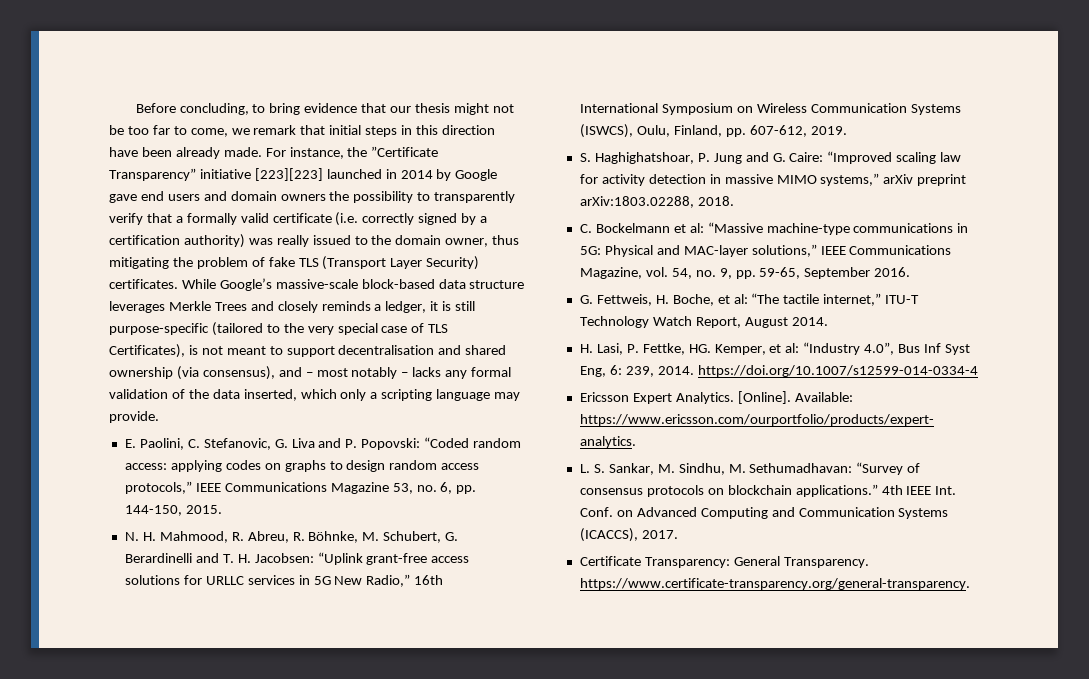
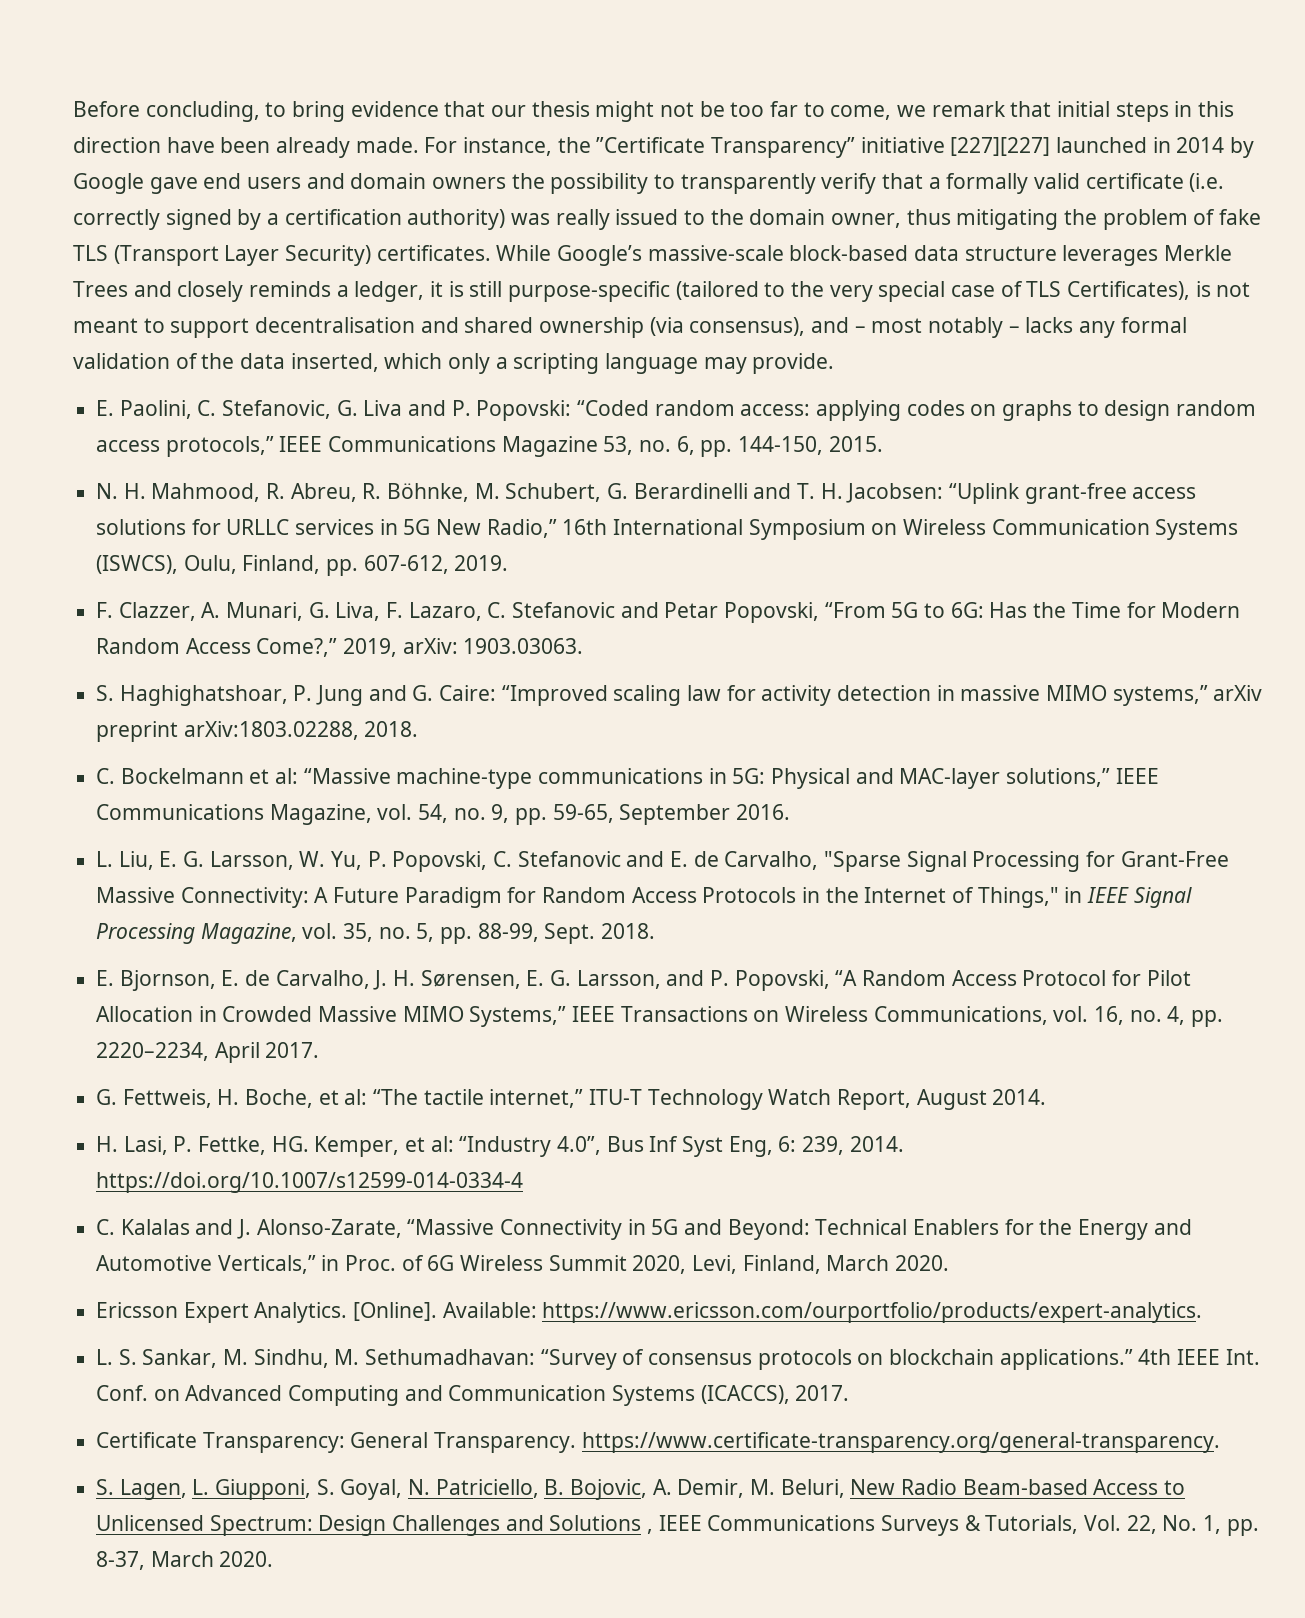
- For instance, the ”Certificate Transparency” initiative [223][223] launched in 2014 by Google gave end users and domain owners the possibility to transparently verify that a formally valid certificate (i.e. correctly signed by a certification authority) was really issued to the domain owner, thus mitigating the problem of fake TLS (Transport Layer Security) certificates.
+ For instance, the ”Certificate Transparency” initiative [227][227] launched in 2014 by Google gave end users and domain owners the possibility to transparently verify that a formally valid certificate (i.e. correctly signed by a certification authority) was really issued to the domain owner, thus mitigating the problem of fake TLS (Transport Layer Security) certificates.
+ F. Clazzer, A. Munari, G. Liva, F. Lazaro, C. Stefanovic and Petar Popovski, “From 5G to 6G: Has the Time for Modern Random Access Come?,” 2019, arXiv: 1903.03063.
+ L. Liu, E. G. Larsson, W. Yu, P. Popovski, C. Stefanovic and E. de Carvalho, "Sparse Signal Processing for Grant-Free Massive Connectivity: A Future Paradigm for Random Access Protocols in the Internet of Things," in IEEE Signal Processing Magazine, vol. 35, no. 5, pp. 88-99, Sept. 2018.
+ E. Bjornson, E. de Carvalho, J. H. Sørensen, E. G. Larsson, and P. Popovski, “A Random Access Protocol for Pilot Allocation in Crowded Massive MIMO Systems,” IEEE Transactions on Wireless Communications, vol. 16, no. 4, pp. 2220–2234, April 2017.
+ C. Kalalas and J. Alonso-Zarate, “Massive Connectivity in 5G and Beyond: Technical Enablers for the Energy and Automotive Verticals,” in Proc. of 6G Wireless Summit 2020, Levi, Finland, March 2020.
+ S. Lagen, L. Giupponi, S. Goyal, N. Patriciello, B. Bojovic, A. Demir, M. Beluri, New Radio Beam-based Access to Unlicensed Spectrum: Design Challenges and Solutions , IEEE Communications Surveys & Tutorials, Vol. 22, No. 1, pp. 8-37, March 2020.

